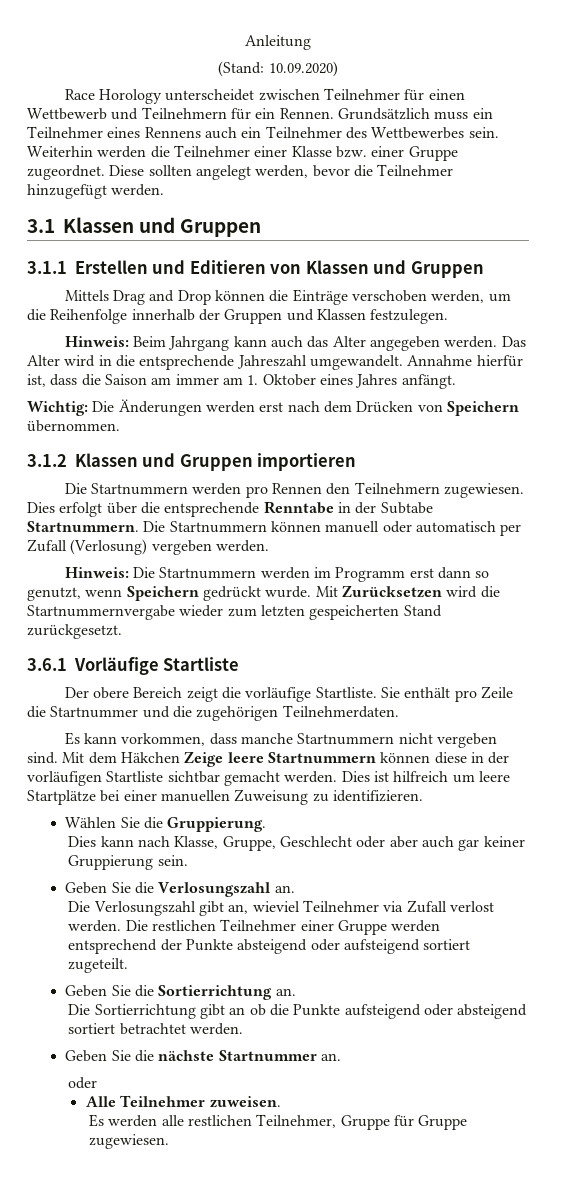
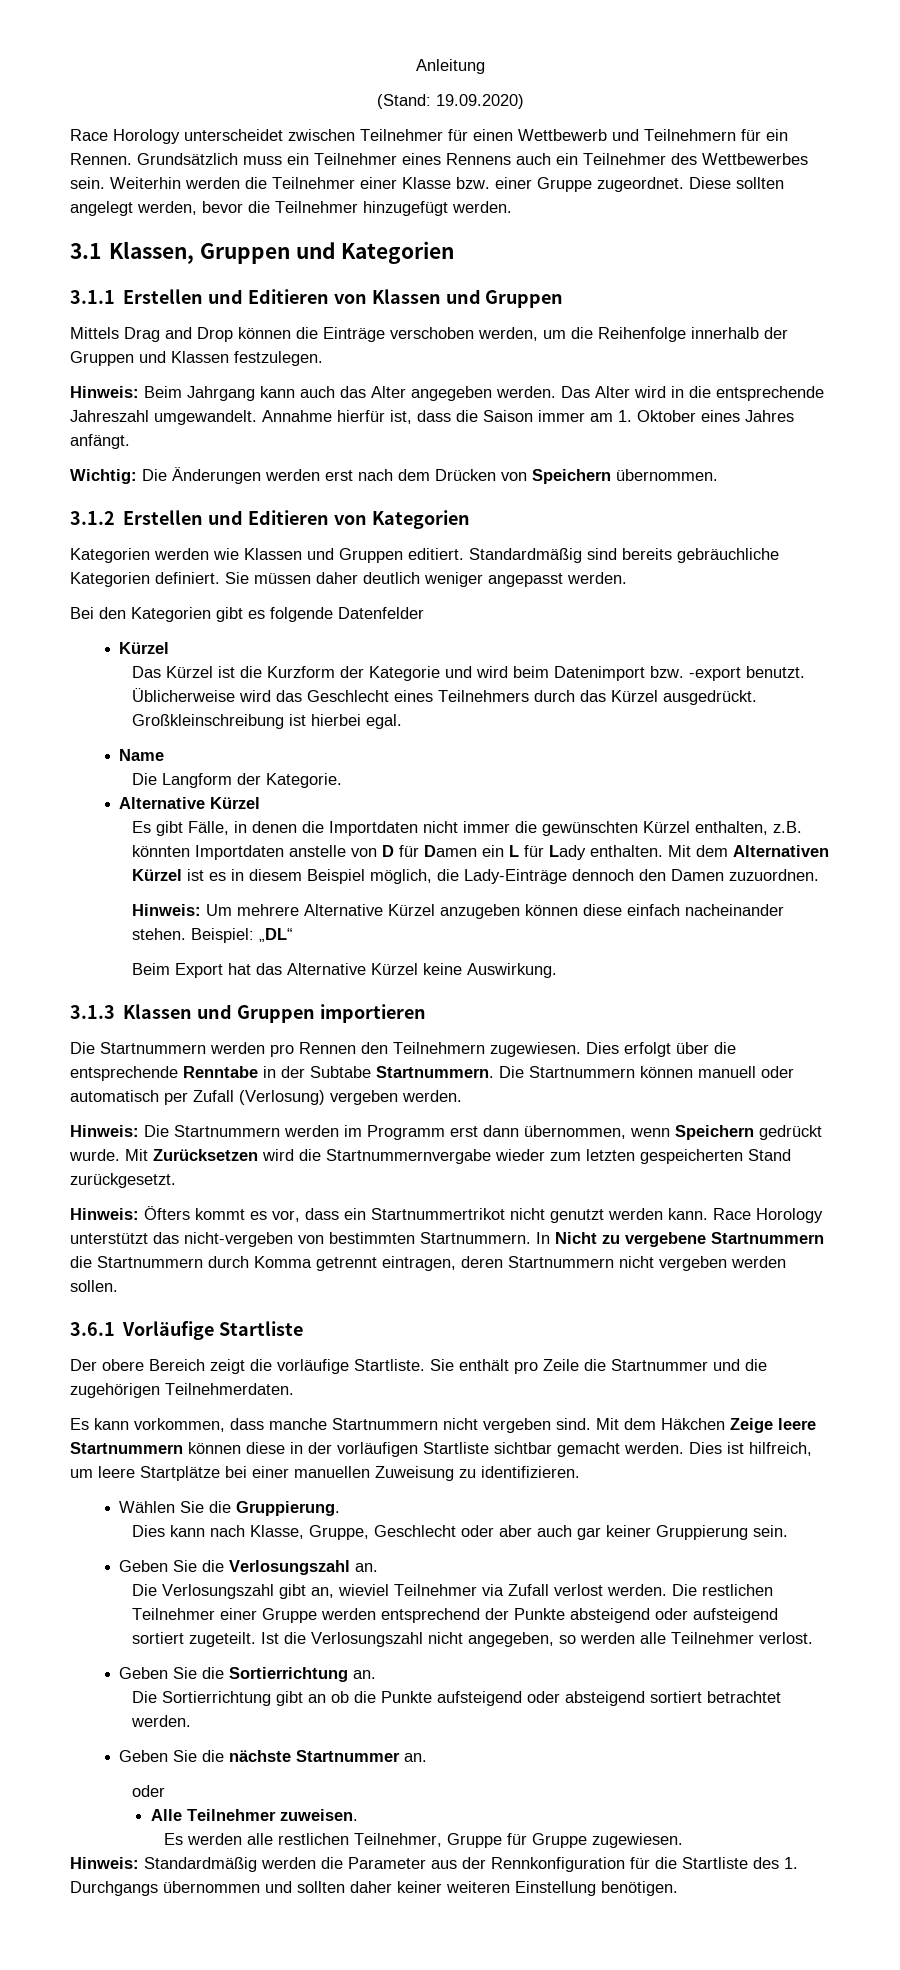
- (Stand: 10.09.2020)
+ (Stand: 19.09.2020)
- 3.1 Klassen und Gruppen
+ 3.1 Klassen, Gruppen und Kategorien
- Annahme hierfür ist, dass die Saison am immer am 1. Oktober eines Jahres anfängt.
+ Annahme hierfür ist, dass die Saison immer am 1. Oktober eines Jahres anfängt.
- 3.1.2 Klassen und Gruppen importieren
+ 3.1.2 Erstellen und Editieren von Kategorien
+ Kategorien werden wie Klassen und Gruppen editiert. Standardmäßig sind bereits gebräuchliche Kategorien definiert. Sie müssen daher deutlich weniger angepasst werden.
+ Bei den Kategorien gibt es folgende Datenfelder
+ Kürzel
+ Das Kürzel ist die Kurzform der Kategorie und wird beim Datenimport bzw. -export benutzt. Üblicherweise wird das Geschlecht eines Teilnehmers durch das Kürzel ausgedrückt. Großkleinschreibung ist hierbei egal.
+ Name
+ Die Langform der Kategorie.
+ Alternative Kürzel
+ Es gibt Fälle, in denen die Importdaten nicht immer die gewünschten Kürzel enthalten, z.B. könnten Importdaten anstelle von D für Damen ein L für Lady enthalten. Mit dem Alternativen Kürzel ist es in diesem Beispiel möglich, die Lady-Einträge dennoch den Damen zuzuordnen.
+ Hinweis: Um mehrere Alternative Kürzel anzugeben können diese einfach nacheinander stehen. Beispiel: „DL“
+ Beim Export hat das Alternative Kürzel keine Auswirkung.
+ 3.1.3 Klassen und Gruppen importieren
- Hinweis: Die Startnummern werden im Programm erst dann so genutzt, wenn Speichern gedrückt wurde.
+ Hinweis: Die Startnummern werden im Programm erst dann übernommen, wenn Speichern gedrückt wurde.
+ Hinweis: Öfters kommt es vor, dass ein Startnummertrikot nicht genutzt werden kann. Race Horology unterstützt das nicht-vergeben von bestimmten Startnummern. In Nicht zu vergebene Startnummern die Startnummern durch Komma getrennt eintragen, deren Startnummern nicht vergeben werden sollen.
- Dies ist hilfreich um leere Startplätze bei einer manuellen Zuweisung zu identifizieren.
+ Dies ist hilfreich, um leere Startplätze bei einer manuellen Zuweisung zu identifizieren.
+ Ist die Verlosungszahl nicht angegeben, so werden alle Teilnehmer verlost.
+ Hinweis: Standardmäßig werden die Parameter aus der Rennkonfiguration für die Startliste des 1. Durchgangs übernommen und sollten daher keiner weiteren Einstellung benötigen.

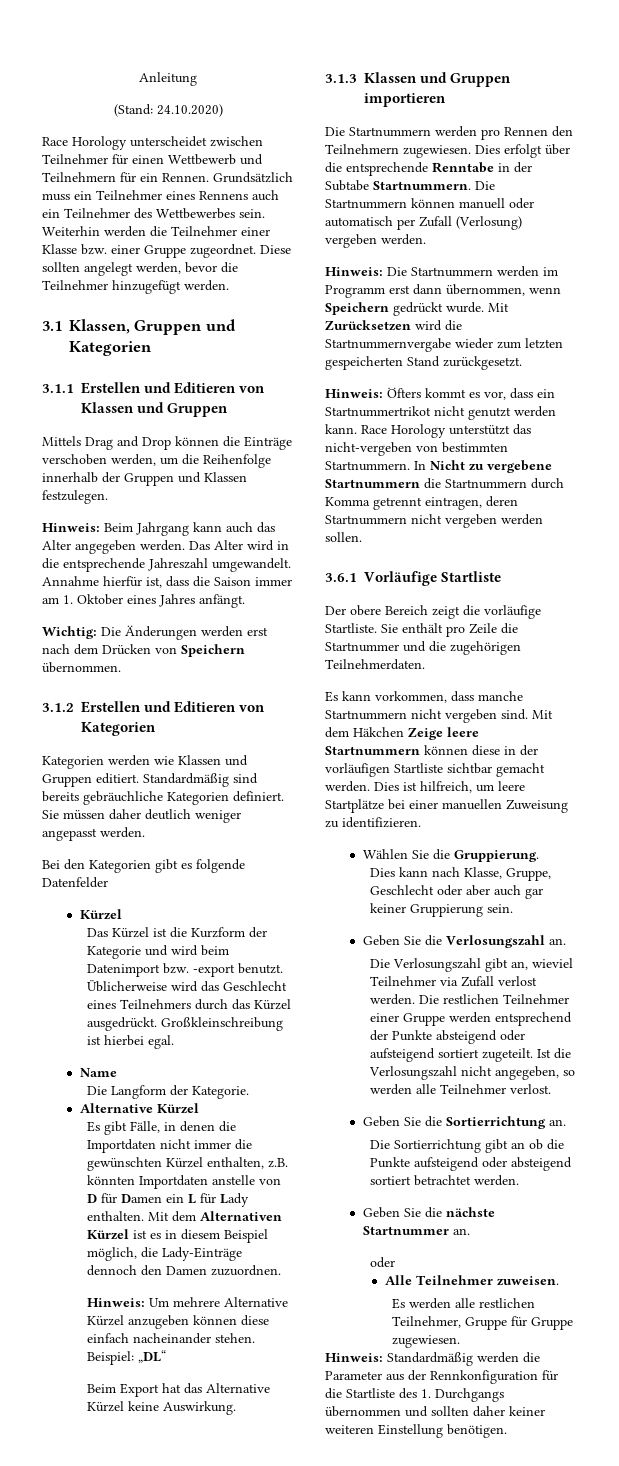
- (Stand: 19.09.2020)
+ (Stand: 24.10.2020)

